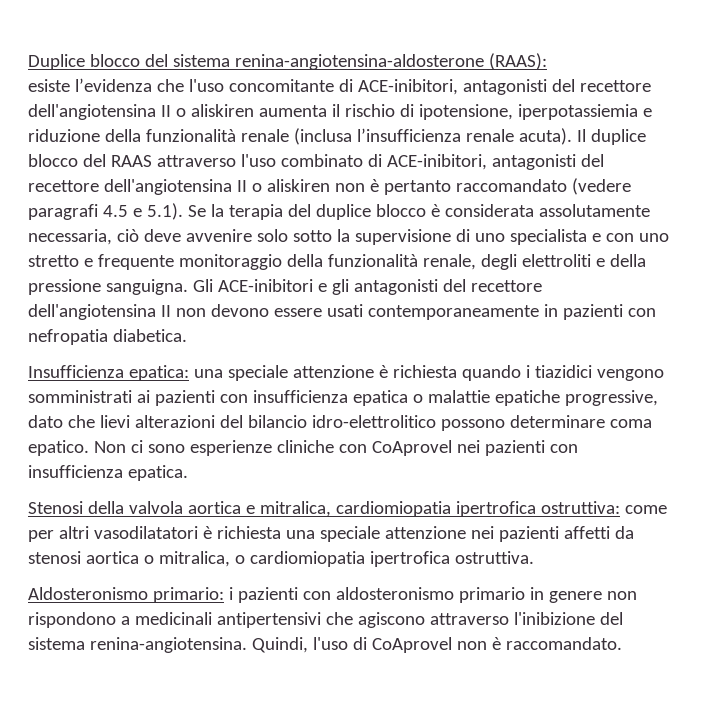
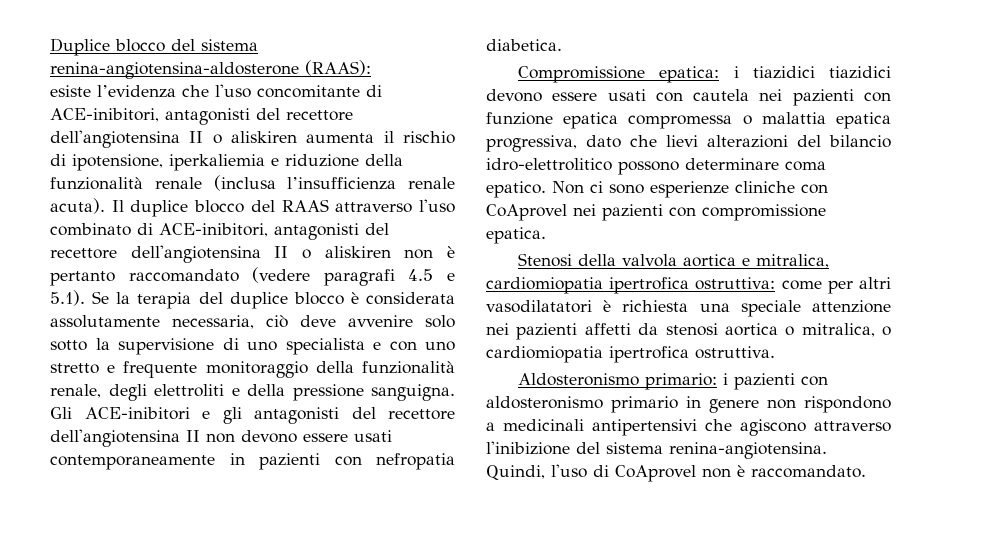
- esiste l’evidenza che l'uso concomitante di ACE-inibitori, antagonisti del recettore dell'angiotensina II o aliskiren aumenta il rischio di ipotensione, iperpotassiemia e riduzione della funzionalità renale (inclusa l’insufficienza renale acuta).
+ esiste l’evidenza che l'uso concomitante di ACE-inibitori, antagonisti del recettore dell'angiotensina II o aliskiren aumenta il rischio di ipotensione, iperkaliemia e riduzione della funzionalità renale (inclusa l’insufficienza renale acuta).
- Insufficienza epatica: una speciale attenzione è richiesta quando i tiazidici vengono somministrati ai pazienti con insufficienza epatica o malattie epatiche progressive, dato che lievi alterazioni del bilancio idro-elettrolitico possono determinare coma epatico.
+ Compromissione epatica: i tiazidici tiazidici devono essere usati con cautela nei pazienti con funzione epatica compromessa o malattia epatica progressiva, dato che lievi alterazioni del bilancio idro-elettrolitico possono determinare coma epatico.
- Non ci sono esperienze cliniche con CoAprovel nei pazienti con insufficienza epatica.
+ Non ci sono esperienze cliniche con CoAprovel nei pazienti con compromissione epatica.

